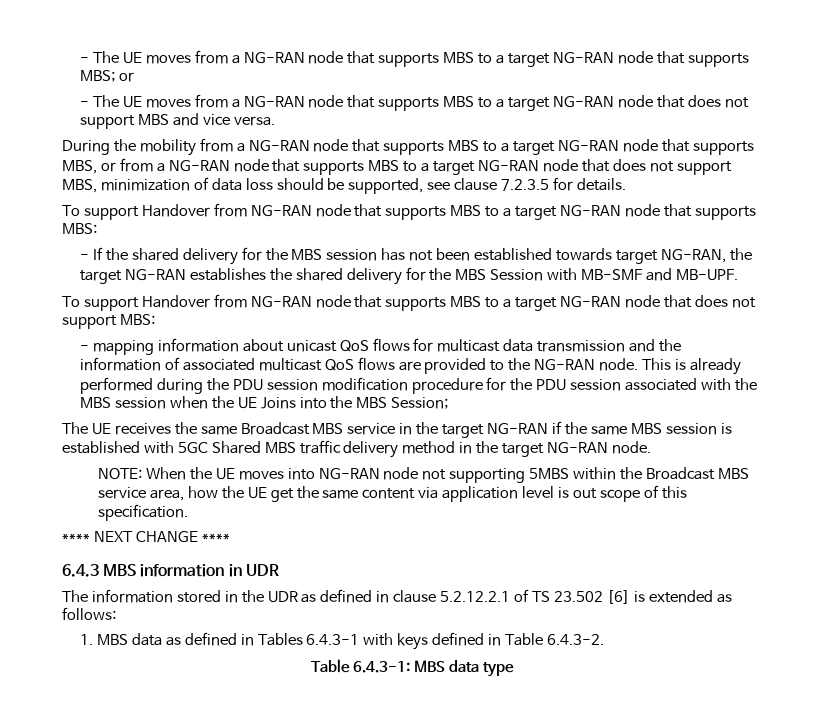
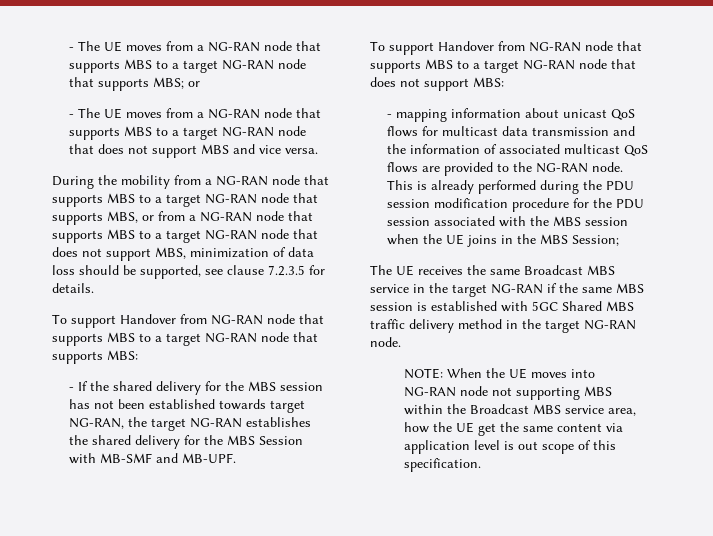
- This is already performed during the PDU session modification procedure for the PDU session associated with the MBS session when the UE Joins into the MBS Session;
+ This is already performed during the PDU session modification procedure for the PDU session associated with the MBS session when the UE joins in the MBS Session;
- NOTE: When the UE moves into NG-RAN node not supporting 5MBS within the Broadcast MBS service area, how the UE get the same content via application level is out scope of this specification.
+ NOTE: When the UE moves into NG-RAN node not supporting MBS within the Broadcast MBS service area, how the UE get the same content via application level is out scope of this specification.
- **** NEXT CHANGE ****
- 6.4.3 MBS information in UDR
- The information stored in the UDR as defined in clause 5.2.12.2.1 of TS 23.502 [6] is extended as follows:
- 1. MBS data as defined in Tables 6.4.3-1 with keys defined in Table 6.4.3-2.
- Table 6.4.3-1: MBS data type

